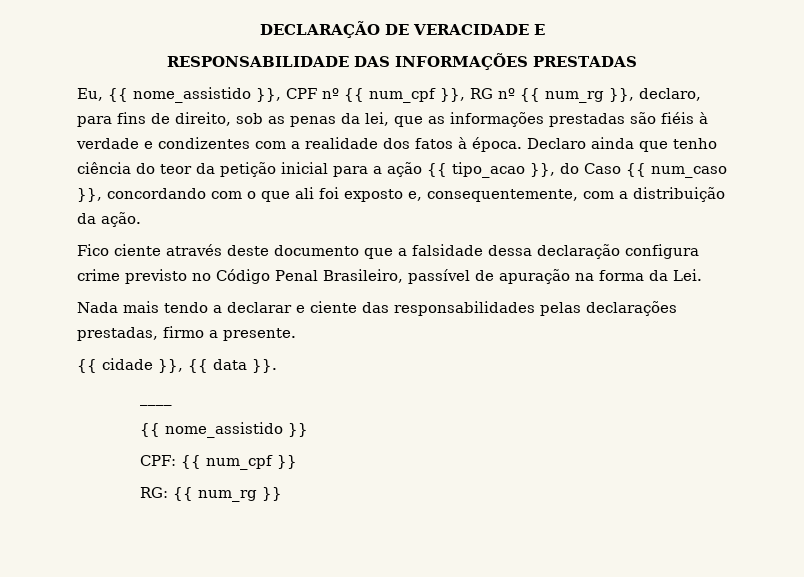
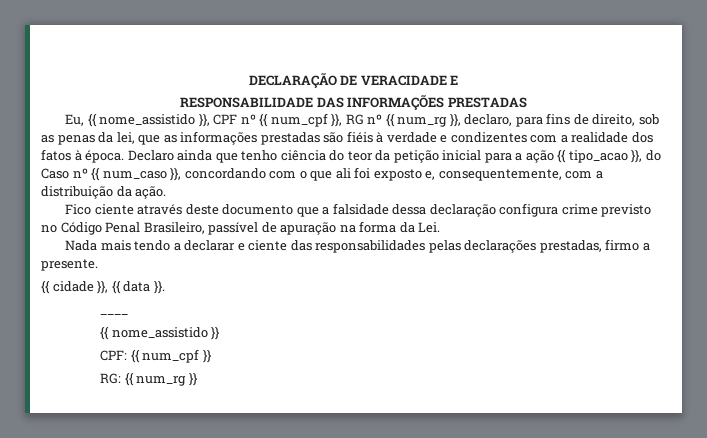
- Declaro ainda que tenho ciência do teor da petição inicial para a ação {{ tipo_acao }}, do Caso {{ num_caso }}, concordando com o que ali foi exposto e, consequentemente, com a distribuição da ação.
+ Declaro ainda que tenho ciência do teor da petição inicial para a ação {{ tipo_acao }}, do Caso nº {{ num_caso }}, concordando com o que ali foi exposto e, consequentemente, com a distribuição da ação.

